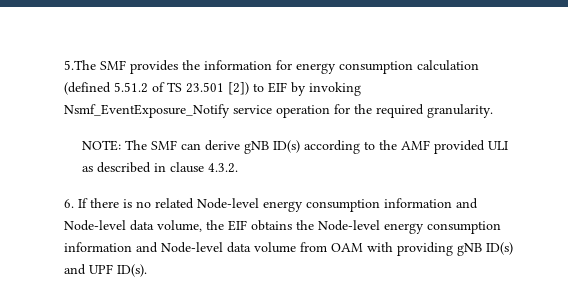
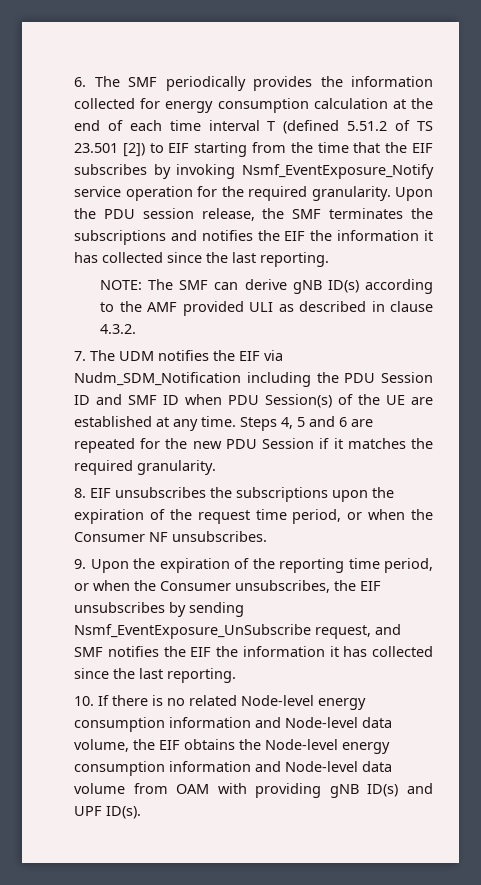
- 5.The SMF provides the information for energy consumption calculation (defined 5.51.2 of TS 23.501 [2]) to EIF by invoking Nsmf_EventExposure_Notify service operation for the required granularity.
+ 6. The SMF periodically provides the information collected for energy consumption calculation at the end of each time interval T (defined 5.51.2 of TS 23.501 [2]) to EIF starting from the time that the EIF subscribes by invoking Nsmf_EventExposure_Notify service operation for the required granularity. Upon the PDU session release, the SMF terminates the subscriptions and notifies the EIF the information it has collected since the last reporting.
- 6. If there is no related Node-level energy consumption information and Node-level data volume, the EIF obtains the Node-level energy consumption information and Node-level data volume from OAM with providing gNB ID(s) and UPF ID(s).
+ 7. The UDM notifies the EIF via Nudm_SDM_Notification including the PDU Session ID and SMF ID when PDU Session(s) of the UE are established at any time. Steps 4, 5 and 6 are repeated for the new PDU Session if it matches the required granularity.
+ 8. EIF unsubscribes the subscriptions upon the expiration of the request time period, or when the Consumer NF unsubscribes.
+ 9. Upon the expiration of the reporting time period, or when the Consumer unsubscribes, the EIF unsubscribes by sending Nsmf_EventExposure_UnSubscribe request, and SMF notifies the EIF the information it has collected since the last reporting.
+ 10. If there is no related Node-level energy consumption information and Node-level data volume, the EIF obtains the Node-level energy consumption information and Node-level data volume from OAM with providing gNB ID(s) and UPF ID(s).

